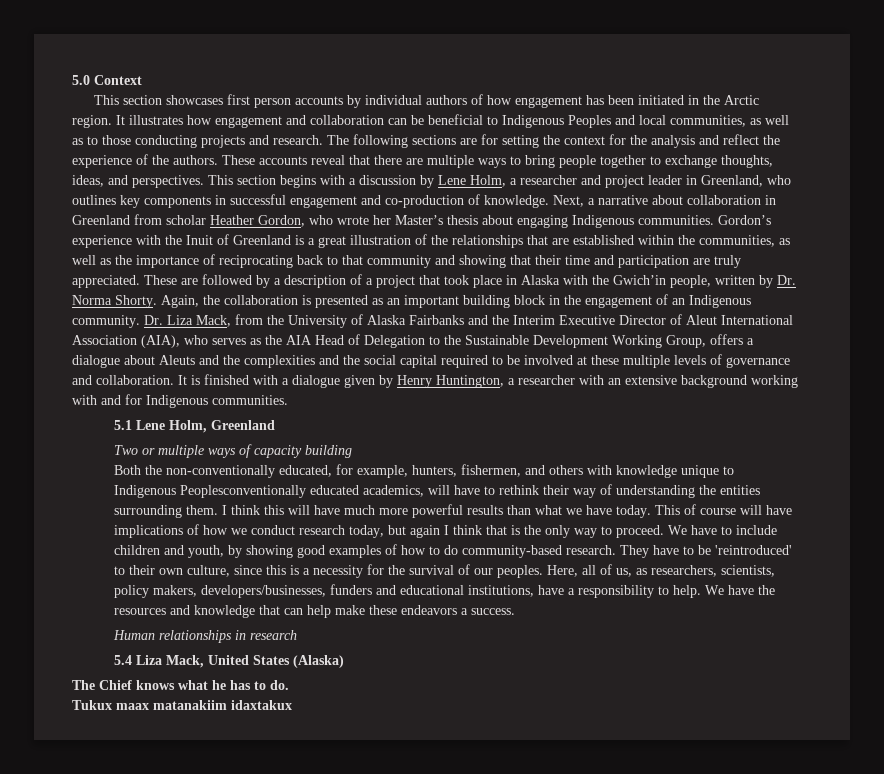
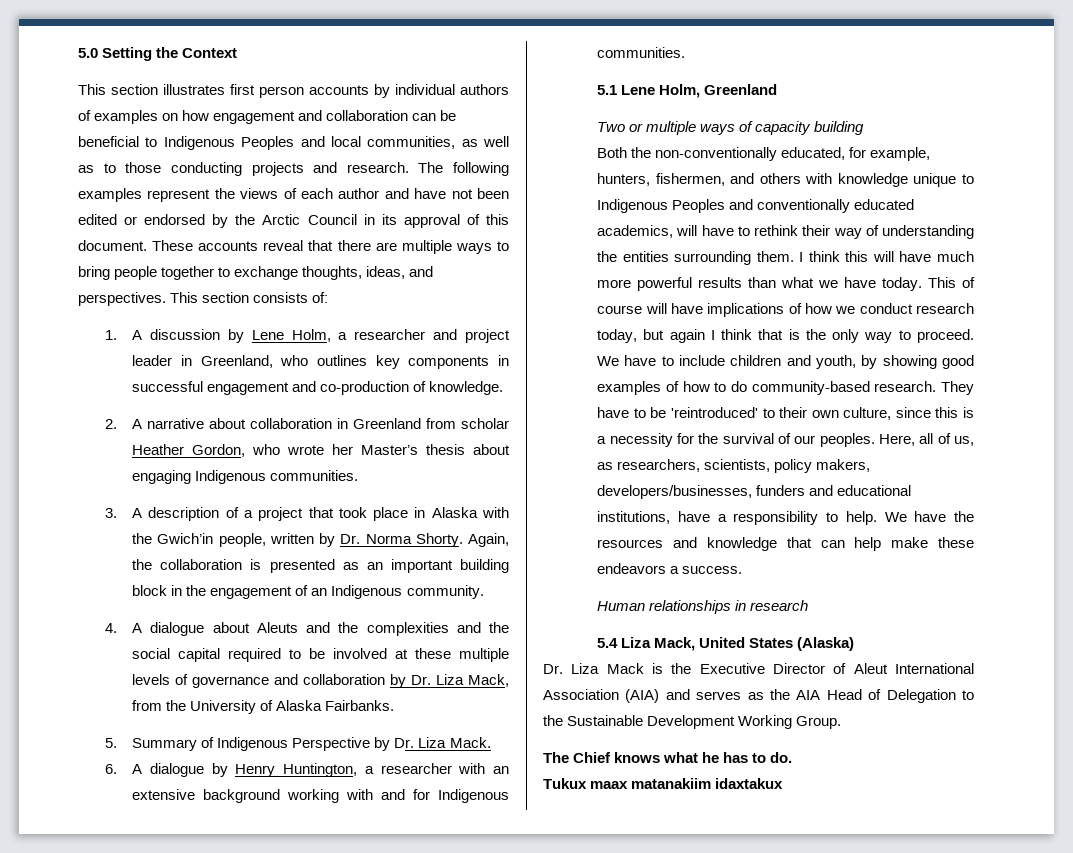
- 5.0 Context
+ 5.0 Setting the Context
- This section showcases first person accounts by individual authors of how engagement has been initiated in the Arctic region. It illustrates how engagement and collaboration can be beneficial to Indigenous Peoples and local communities, as well as to those conducting projects and research.
+ This section illustrates first person accounts by individual authors of examples on how engagement and collaboration can be beneficial to Indigenous Peoples and local communities, as well as to those conducting projects and research.
- The following sections are for setting the context for the analysis and reflect the experience of the authors.
+ The following examples represent the views of each author and have not been edited or endorsed by the Arctic Council in its approval of this document.
- This section begins with a discussion by Lene Holm, a researcher and project leader in Greenland, who outlines key components in successful engagement and co-production of knowledge. Next, a narrative about collaboration in Greenland from scholar Heather Gordon, who wrote her Master’s thesis about engaging Indigenous communities. Gordon’s experience with the Inuit of Greenland is a great illustration of the relationships that are established within the communities, as well as the importance of reciprocating back to that community and showing that their time and participation are truly appreciated. These are followed by a description of a project that took place in Alaska with the Gwich’in people, written by Dr. Norma Shorty.
+ This section consists of:
+ 1. A discussion by Lene Holm, a researcher and project leader in Greenland, who outlines key components in successful engagement and co-production of knowledge.
+ 2. A narrative about collaboration in Greenland from scholar Heather Gordon, who wrote her Master’s thesis about engaging Indigenous communities.
+ 3. A description of a project that took place in Alaska with the Gwich’in people, written by Dr. Norma Shorty.
- Again, the collaboration is presented as an important building block in the engagement of an Indigenous community. Dr. Liza Mack, from the University of Alaska Fairbanks and the Interim Executive Director of Aleut International Association (AIA), who serves as the AIA Head of Delegation to the Sustainable Development Working Group, offers a dialogue about Aleuts and the complexities and the social capital required to be involved at these multiple levels of governance and collaboration. It is finished with a dialogue given by Henry Huntington, a researcher with an extensive background working with and for Indigenous communities.
+ Again, the collaboration is presented as an important building block in the engagement of an Indigenous community.
+ 4. A dialogue about Aleuts and the complexities and the social capital required to be involved at these multiple levels of governance and collaboration by Dr. Liza Mack, from the University of Alaska Fairbanks.
+ 5. Summary of Indigenous Perspective by Dr. Liza Mack.
+ 6. A dialogue by Henry Huntington, a researcher with an extensive background working with and for Indigenous communities.
- Both the non-conventionally educated, for example, hunters, fishermen, and others with knowledge unique to Indigenous Peoplesconventionally educated academics, will have to rethink their way of understanding the entities surrounding them.
+ Both the non-conventionally educated, for example, hunters, fishermen, and others with knowledge unique to Indigenous Peoples and conventionally educated academics, will have to rethink their way of understanding the entities surrounding them.
+ Dr. Liza Mack is the Executive Director of Aleut International Association (AIA) and serves as the AIA Head of Delegation to the Sustainable Development Working Group.

